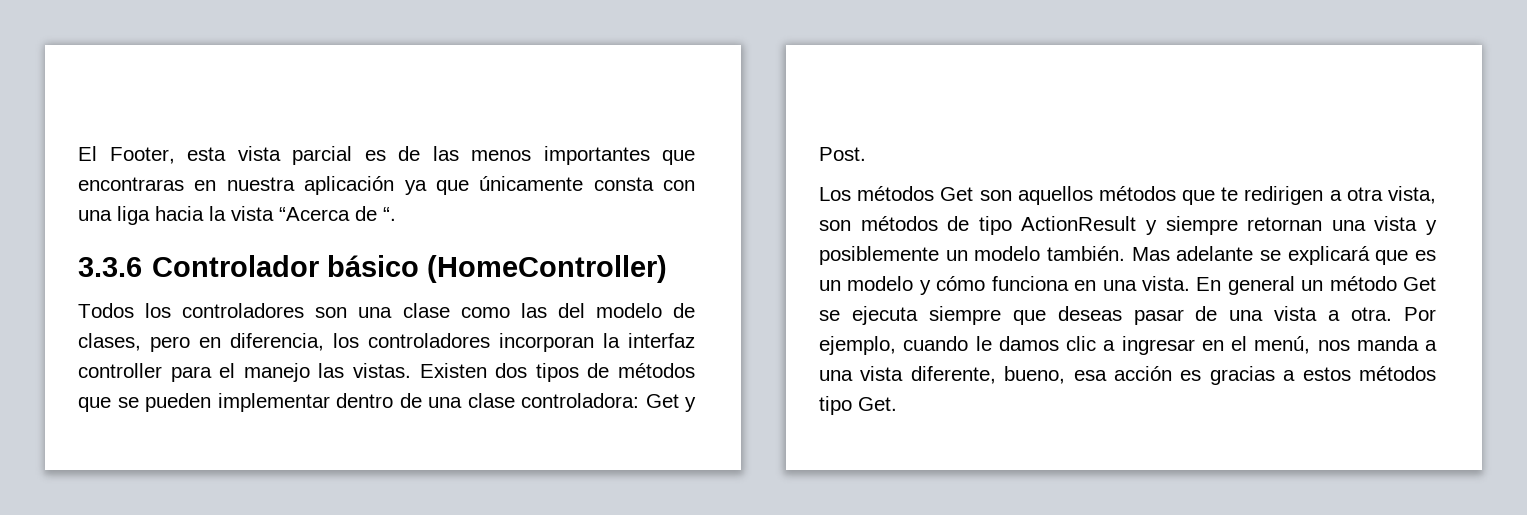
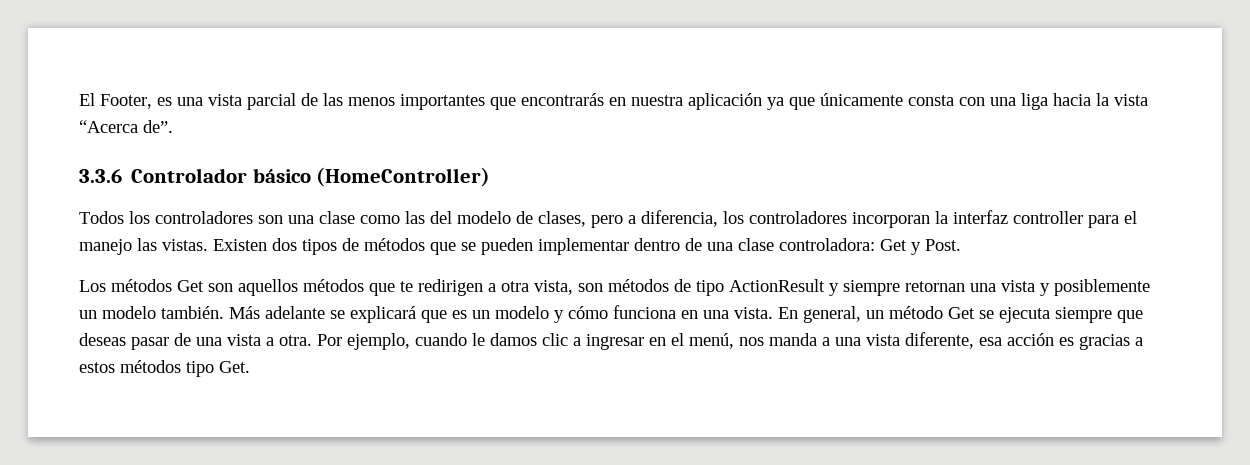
- El Footer, esta vista parcial es de las menos importantes que encontraras en nuestra aplicación ya que únicamente consta con una liga hacia la vista “Acerca de “.
+ El Footer, es una vista parcial de las menos importantes que encontrarás en nuestra aplicación ya que únicamente consta con una liga hacia la vista “Acerca de”.
- Todos los controladores son una clase como las del modelo de clases, pero en diferencia, los controladores incorporan la interfaz controller para el manejo las vistas.
+ Todos los controladores son una clase como las del modelo de clases, pero a diferencia, los controladores incorporan la interfaz controller para el manejo las vistas.
- Mas adelante se explicará que es un modelo y cómo funciona en una vista.
+ Más adelante se explicará que es un modelo y cómo funciona en una vista.
- En general un método Get se ejecuta siempre que deseas pasar de una vista a otra.
+ En general, un método Get se ejecuta siempre que deseas pasar de una vista a otra.
- Por ejemplo, cuando le damos clic a ingresar en el menú, nos manda a una vista diferente, bueno, esa acción es gracias a estos métodos tipo Get.
+ Por ejemplo, cuando le damos clic a ingresar en el menú, nos manda a una vista diferente, esa acción es gracias a estos métodos tipo Get.

